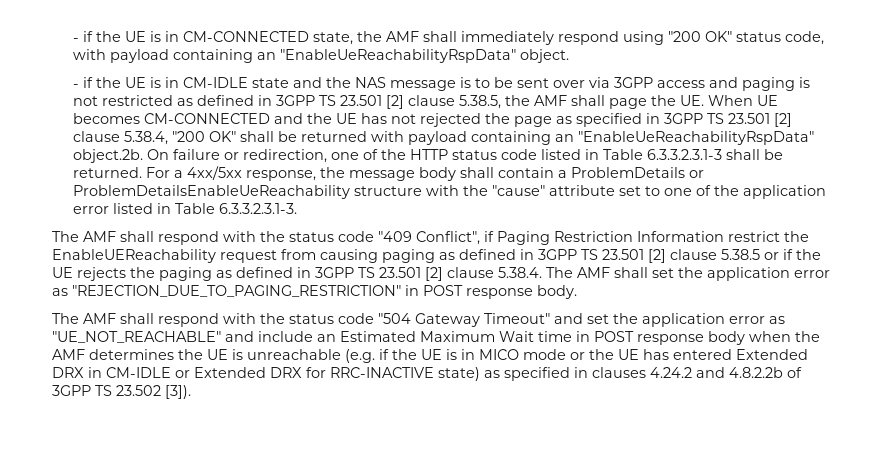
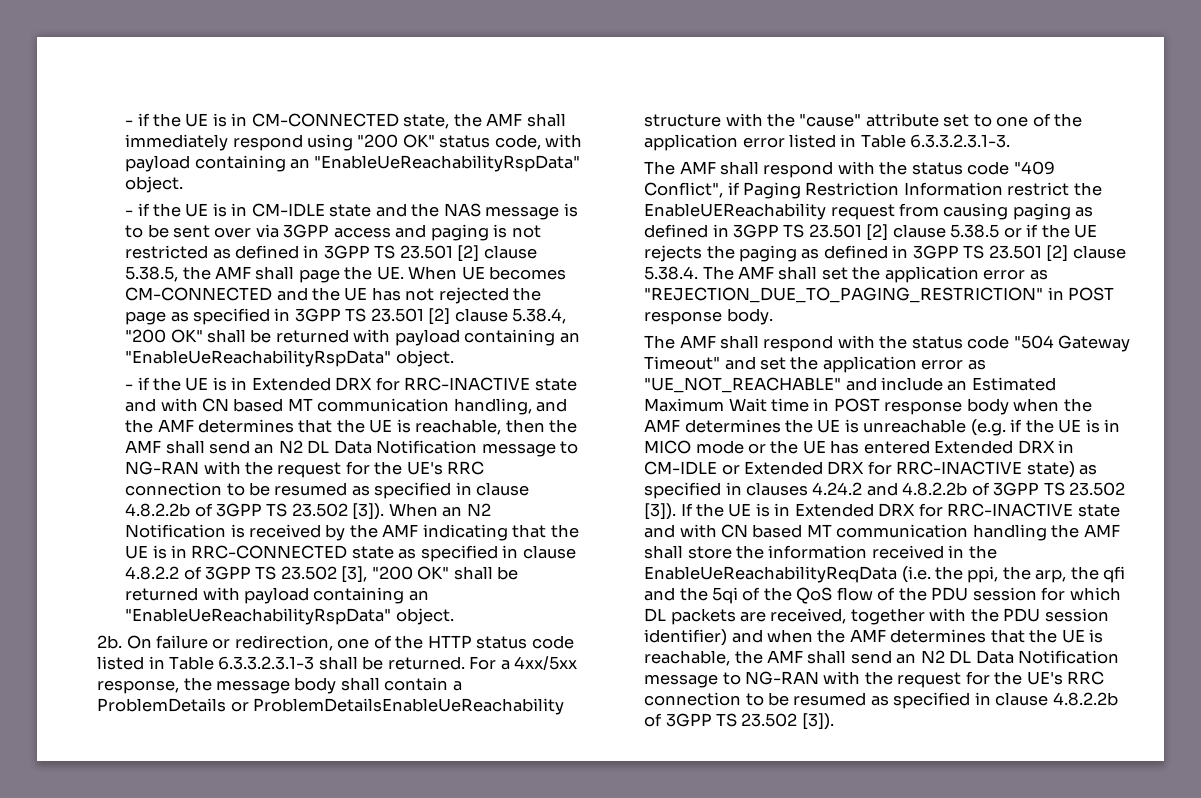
- - if the UE is in CM-IDLE state and the NAS message is to be sent over via 3GPP access and paging is not restricted as defined in 3GPP TS 23.501 [2] clause 5.38.5, the AMF shall page the UE. When UE becomes CM-CONNECTED and the UE has not rejected the page as specified in 3GPP TS 23.501 [2] clause 5.38.4, "200 OK" shall be returned with payload containing an "EnableUeReachabilityRspData" object.2b. On failure or redirection, one of the HTTP status code listed in Table 6.3.3.2.3.1-3 shall be returned.
+ - if the UE is in CM-IDLE state and the NAS message is to be sent over via 3GPP access and paging is not restricted as defined in 3GPP TS 23.501 [2] clause 5.38.5, the AMF shall page the UE. When UE becomes CM-CONNECTED and the UE has not rejected the page as specified in 3GPP TS 23.501 [2] clause 5.38.4, "200 OK" shall be returned with payload containing an "EnableUeReachabilityRspData" object.
+ - if the UE is in Extended DRX for RRC-INACTIVE state and with CN based MT communication handling, and the AMF determines that the UE is reachable, then the AMF shall send an N2 DL Data Notification message to NG-RAN with the request for the UE's RRC connection to be resumed as specified in clause 4.8.2.2b of 3GPP TS 23.502 [3]). When an N2 Notification is received by the AMF indicating that the UE is in RRC-CONNECTED state as specified in clause 4.8.2.2 of 3GPP TS 23.502 [3], "200 OK" shall be returned with payload containing an "EnableUeReachabilityRspData" object.
+ 2b. On failure or redirection, one of the HTTP status code listed in Table 6.3.3.2.3.1-3 shall be returned.
+ If the UE is in Extended DRX for RRC-INACTIVE state and with CN based MT communication handling the AMF shall store the information received in the EnableUeReachabilityReqData (i.e. the ppi, the arp, the qfi and the 5qi of the QoS flow of the PDU session for which DL packets are received, together with the PDU session identifier) and when the AMF determines that the UE is reachable, the AMF shall send an N2 DL Data Notification message to NG-RAN with the request for the UE's RRC connection to be resumed as specified in clause 4.8.2.2b of 3GPP TS 23.502 [3]).

